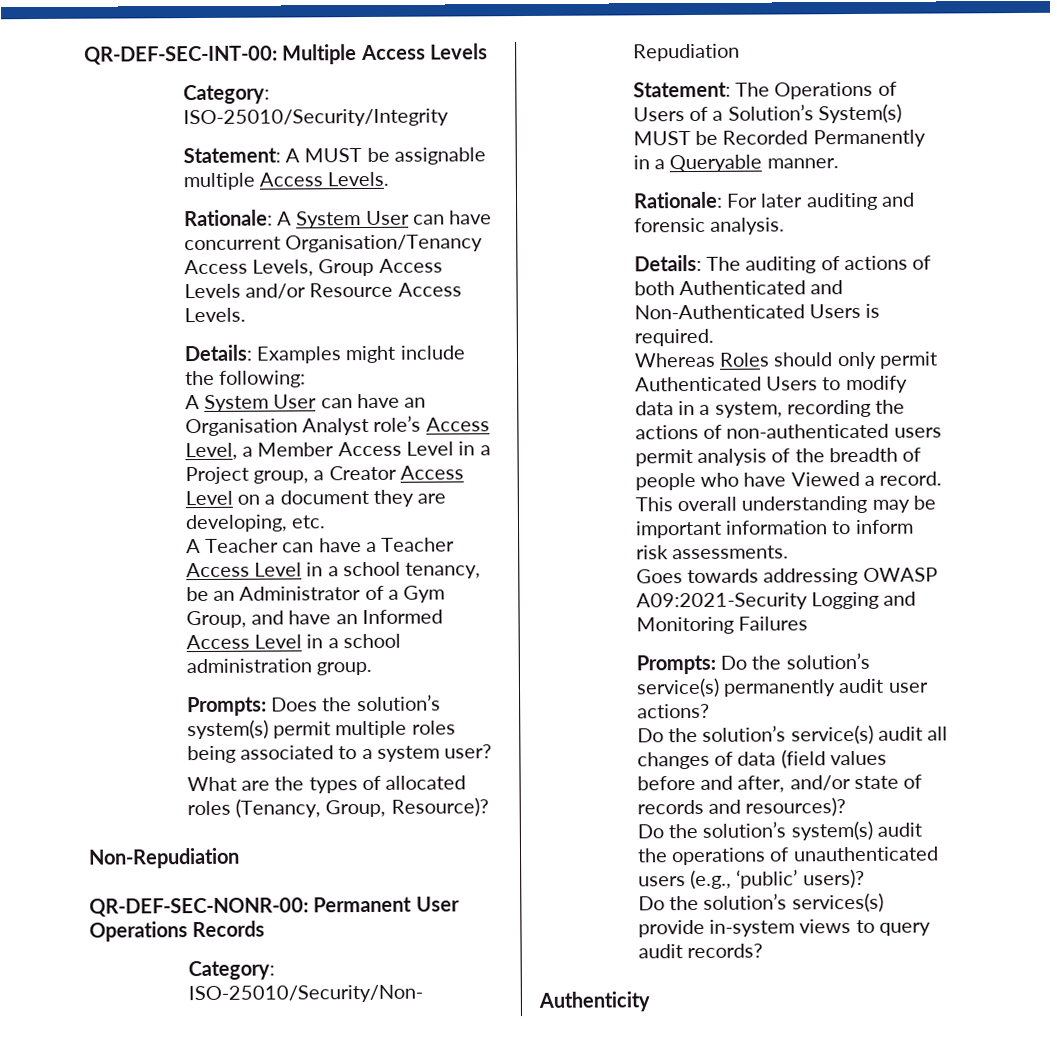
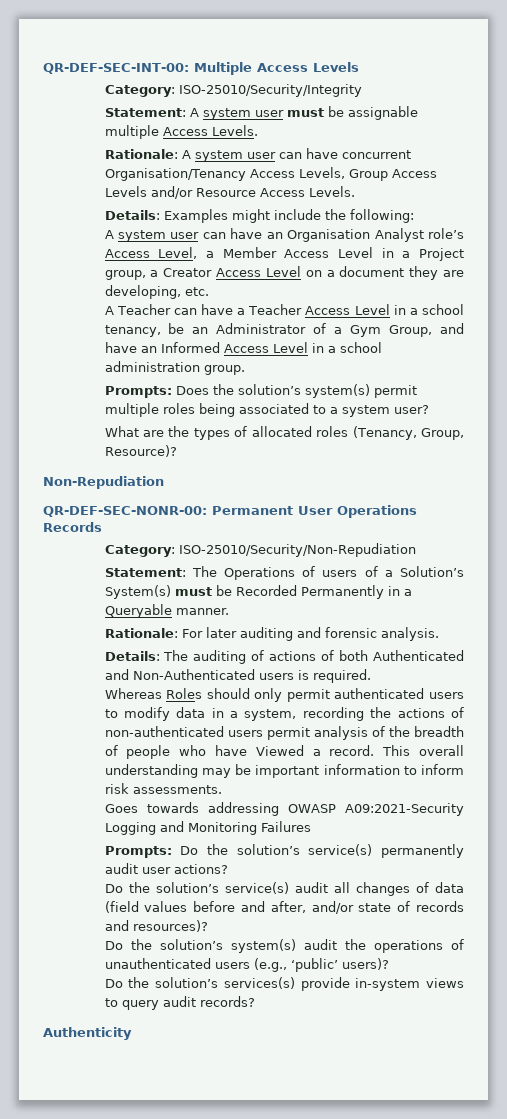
- Statement: A MUST be assignable multiple Access Levels.
+ Statement: A system user must be assignable multiple Access Levels.
- Rationale: A System User can have concurrent Organisation/Tenancy Access Levels, Group Access Levels and/or Resource Access Levels.
+ Rationale: A system user can have concurrent Organisation/Tenancy Access Levels, Group Access Levels and/or Resource Access Levels.
- A System User can have an Organisation Analyst role’s Access Level, a Member Access Level in a Project group, a Creator Access Level on a document they are developing, etc.
+ A system user can have an Organisation Analyst role’s Access Level, a Member Access Level in a Project group, a Creator Access Level on a document they are developing, etc.
- Statement: The Operations of Users of a Solution’s System(s) MUST be Recorded Permanently in a Queryable manner.
+ Statement: The Operations of users of a Solution’s System(s) must be Recorded Permanently in a Queryable manner.
- Details: The auditing of actions of both Authenticated and Non-Authenticated Users is required.
+ Details: The auditing of actions of both Authenticated and Non-Authenticated users is required.
- Whereas Roles should only permit Authenticated Users to modify data in a system, recording the actions of non-authenticated users permit analysis of the breadth of people who have Viewed a record.
+ Whereas Roles should only permit authenticated users to modify data in a system, recording the actions of non-authenticated users permit analysis of the breadth of people who have Viewed a record.

